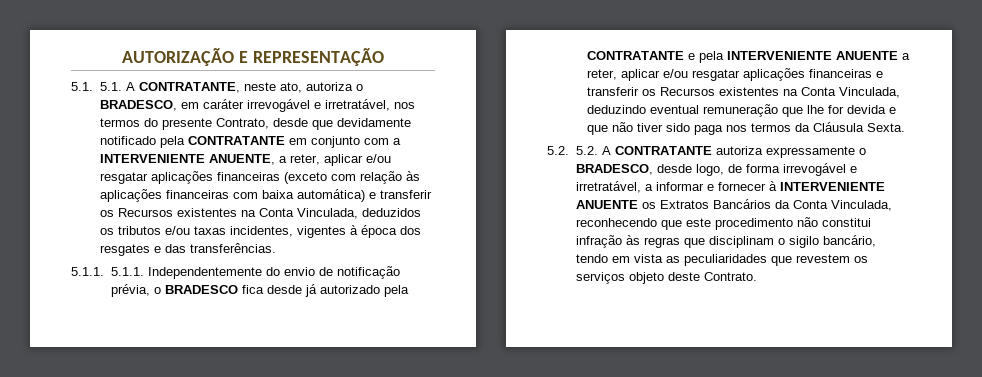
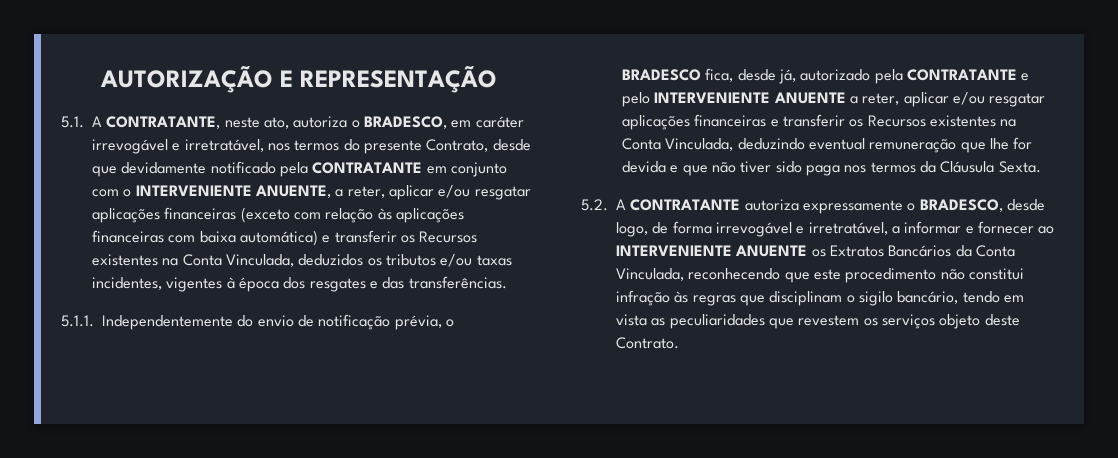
- 5.1. 5.1. A CONTRATANTE, neste ato, autoriza o BRADESCO, em caráter irrevogável e irretratável, nos termos do presente Contrato, desde que devidamente notificado pela CONTRATANTE em conjunto com a INTERVENIENTE ANUENTE, a reter, aplicar e/ou resgatar aplicações financeiras (exceto com relação às aplicações financeiras com baixa automática) e transferir os Recursos existentes na Conta Vinculada, deduzidos os tributos e/ou taxas incidentes, vigentes à época dos resgates e das transferências.
+ 5.1. A CONTRATANTE, neste ato, autoriza o BRADESCO, em caráter irrevogável e irretratável, nos termos do presente Contrato, desde que devidamente notificado pela CONTRATANTE em conjunto com o INTERVENIENTE ANUENTE, a reter, aplicar e/ou resgatar aplicações financeiras (exceto com relação às aplicações financeiras com baixa automática) e transferir os Recursos existentes na Conta Vinculada, deduzidos os tributos e/ou taxas incidentes, vigentes à época dos resgates e das transferências.
- 5.1.1. 5.1.1. Independentemente do envio de notificação prévia, o BRADESCO fica desde já autorizado pela CONTRATANTE e pela INTERVENIENTE ANUENTE a reter, aplicar e/ou resgatar aplicações financeiras e transferir os Recursos existentes na Conta Vinculada, deduzindo eventual remuneração que lhe for devida e que não tiver sido paga nos termos da Cláusula Sexta.
+ 5.1.1. Independentemente do envio de notificação prévia, o BRADESCO fica, desde já, autorizado pela CONTRATANTE e pelo INTERVENIENTE ANUENTE a reter, aplicar e/ou resgatar aplicações financeiras e transferir os Recursos existentes na Conta Vinculada, deduzindo eventual remuneração que lhe for devida e que não tiver sido paga nos termos da Cláusula Sexta.
- 5.2. 5.2. A CONTRATANTE autoriza expressamente o BRADESCO, desde logo, de forma irrevogável e irretratável, a informar e fornecer à INTERVENIENTE ANUENTE os Extratos Bancários da Conta Vinculada, reconhecendo que este procedimento não constitui infração às regras que disciplinam o sigilo bancário, tendo em vista as peculiaridades que revestem os serviços objeto deste Contrato.
+ 5.2. A CONTRATANTE autoriza expressamente o BRADESCO, desde logo, de forma irrevogável e irretratável, a informar e fornecer ao INTERVENIENTE ANUENTE os Extratos Bancários da Conta Vinculada, reconhecendo que este procedimento não constitui infração às regras que disciplinam o sigilo bancário, tendo em vista as peculiaridades que revestem os serviços objeto deste Contrato.

